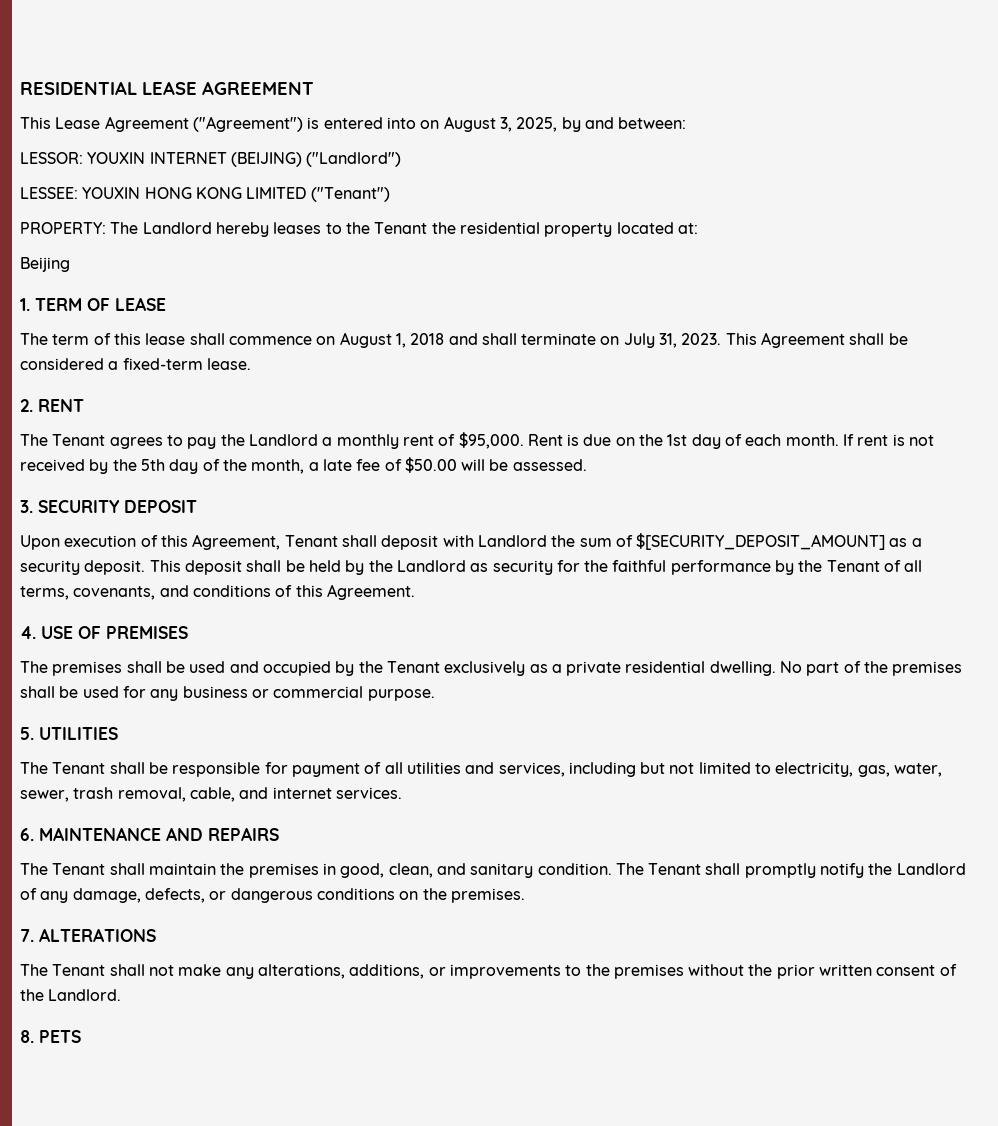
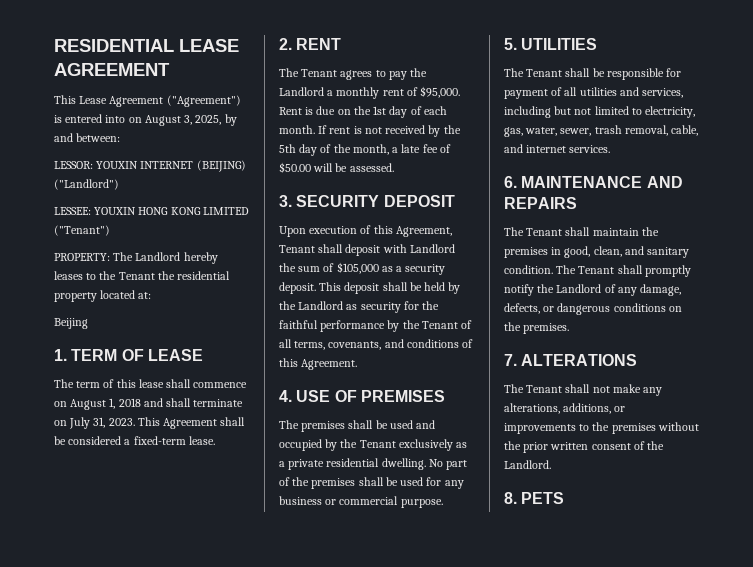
- Upon execution of this Agreement, Tenant shall deposit with Landlord the sum of $[SECURITY_DEPOSIT_AMOUNT] as a security deposit.
+ Upon execution of this Agreement, Tenant shall deposit with Landlord the sum of $105,000 as a security deposit.

